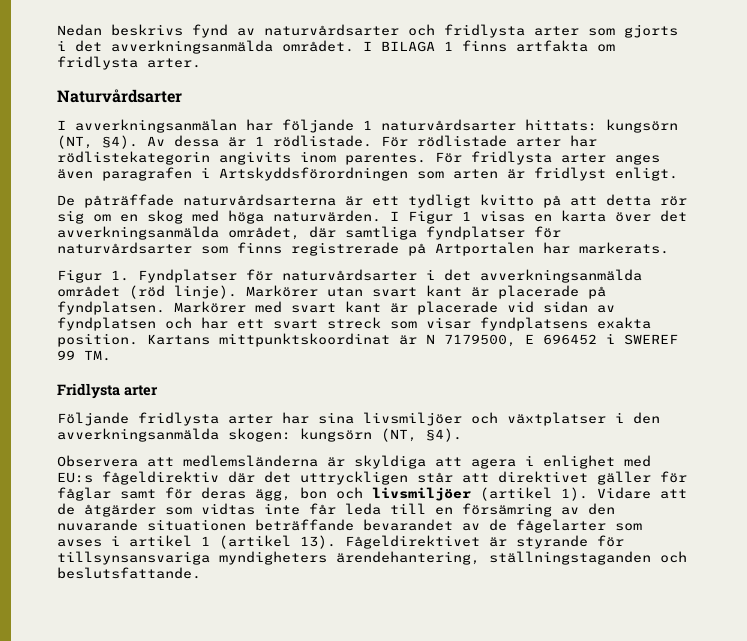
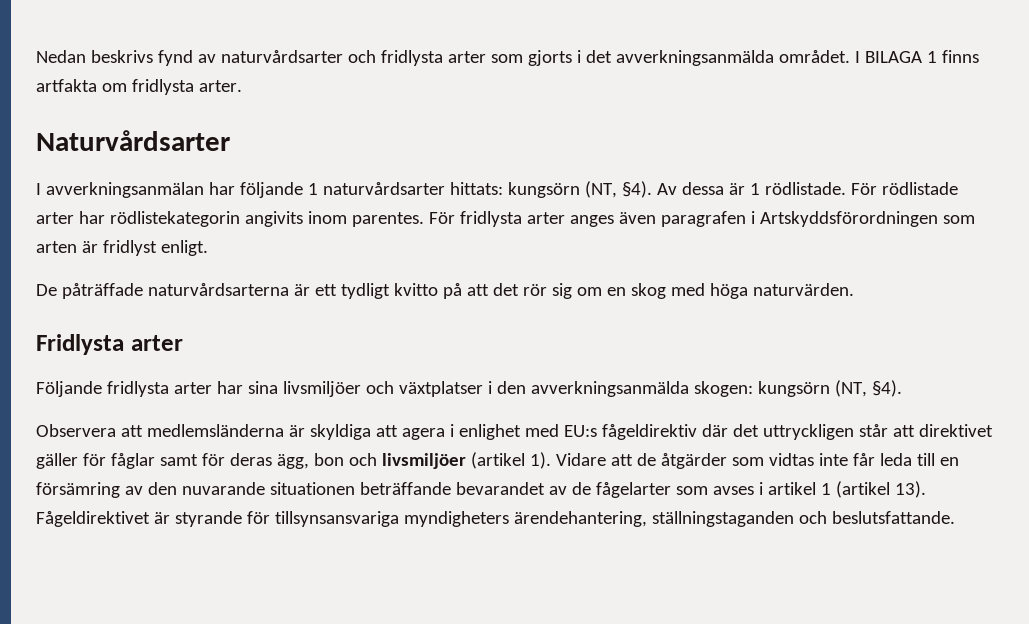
- De påträffade naturvårdsarterna är ett tydligt kvitto på att detta rör sig om en skog med höga naturvärden. I Figur 1 visas en karta över det avverkningsanmälda området, där samtliga fyndplatser för naturvårdsarter som finns registrerade på Artportalen har markerats.
- Figur 1. Fyndplatser för naturvårdsarter i det avverkningsanmälda området (röd linje). Markörer utan svart kant är placerade på fyndplatsen. Markörer med svart kant är placerade vid sidan av fyndplatsen och har ett svart streck som visar fyndplatsens exakta position. Kartans mittpunktskoordinat är N 7179500, E 696452 i SWEREF 99 TM.
+ De påträffade naturvårdsarterna är ett tydligt kvitto på att det rör sig om en skog med höga naturvärden.

